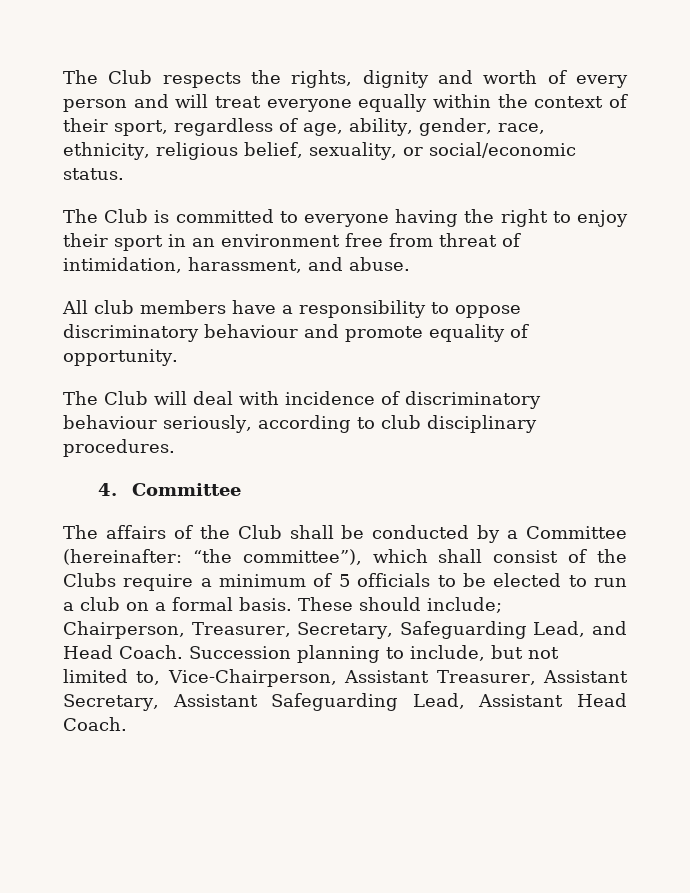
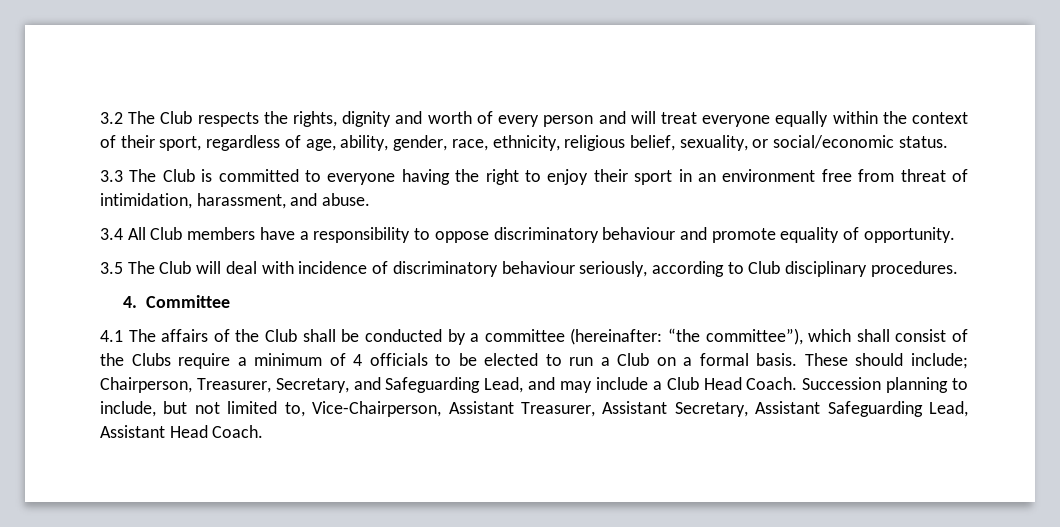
- The Club respects the rights, dignity and worth of every person and will treat everyone equally within the context of their sport, regardless of age, ability, gender, race, ethnicity, religious belief, sexuality, or social/economic status.
+ 3.2 The Club respects the rights, dignity and worth of every person and will treat everyone equally within the context of their sport, regardless of age, ability, gender, race, ethnicity, religious belief, sexuality, or social/economic status.
- The Club is committed to everyone having the right to enjoy their sport in an environment free from threat of intimidation, harassment, and abuse.
+ 3.3 The Club is committed to everyone having the right to enjoy their sport in an environment free from threat of intimidation, harassment, and abuse.
- All club members have a responsibility to oppose discriminatory behaviour and promote equality of opportunity.
+ 3.4 All Club members have a responsibility to oppose discriminatory behaviour and promote equality of opportunity.
- The Club will deal with incidence of discriminatory behaviour seriously, according to club disciplinary procedures.
+ 3.5 The Club will deal with incidence of discriminatory behaviour seriously, according to Club disciplinary procedures.
- The affairs of the Club shall be conducted by a Committee (hereinafter: “the committee”), which shall consist of the Clubs require a minimum of 5 officials to be elected to run a club on a formal basis.
+ 4.1 The affairs of the Club shall be conducted by a committee (hereinafter: “the committee”), which shall consist of the Clubs require a minimum of 4 officials to be elected to run a Club on a formal basis.
- These should include; Chairperson, Treasurer, Secretary, Safeguarding Lead, and Head Coach.
+ These should include; Chairperson, Treasurer, Secretary, and Safeguarding Lead, and may include a Club Head Coach.

